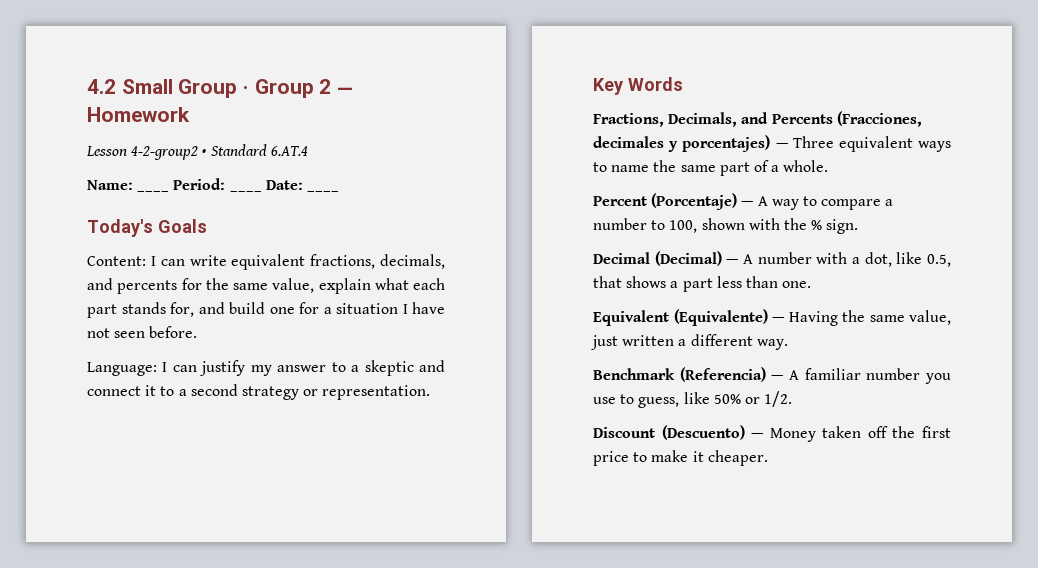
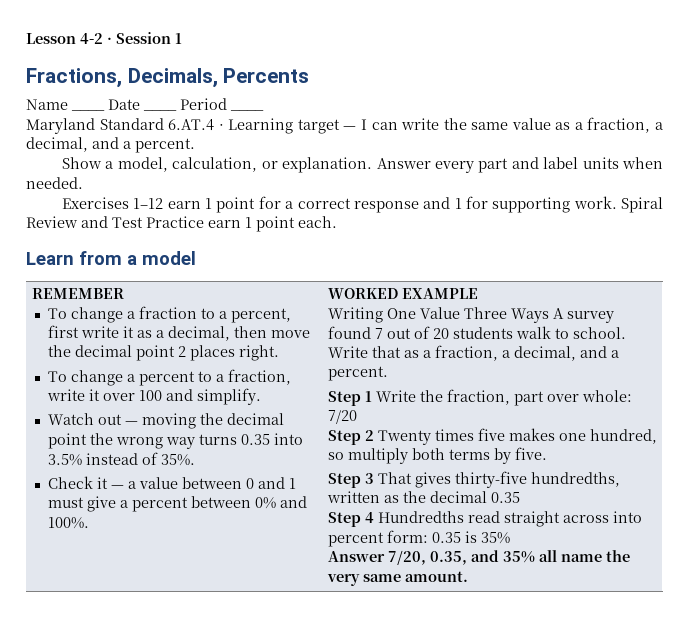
- 4.2 Small Group · Group 2 — Homework
- Lesson 4-2-group2 • Standard 6.AT.4
- Name: ____ Period: ____ Date: ____
- Today's Goals
- Content: I can write equivalent fractions, decimals, and percents for the same value, explain what each part stands for, and build one for a situation I have not seen before.
- Language: I can justify my answer to a skeptic and connect it to a second strategy or representation.
- Key Words
- Fractions, Decimals, and Percents (Fracciones, decimales y porcentajes) — Three equivalent ways to name the same part of a whole.
- Percent (Porcentaje) — A way to compare a number to 100, shown with the % sign.
- Decimal (Decimal) — A number with a dot, like 0.5, that shows a part less than one.
- Equivalent (Equivalente) — Having the same value, just written a different way.
- Benchmark (Referencia) — A familiar number you use to guess, like 50% or 1/2.
- Discount (Descuento) — Money taken off the first price to make it cheaper.
+ Lesson 4-2 · Session 1
+ Fractions, Decimals, Percents
+ Name ____ Date ____ Period ____
+ Maryland Standard 6.AT.4 · Learning target — I can write the same value as a fraction, a decimal, and a percent.
+ Show a model, calculation, or explanation. Answer every part and label units when needed.
+ Exercises 1–12 earn 1 point for a correct response and 1 for supporting work. Spiral Review and Test Practice earn 1 point each.
+ Learn from a model
+ REMEMBER
+ To change a fraction to a percent, first write it as a decimal, then move the decimal point 2 places right.
+ To change a percent to a fraction, write it over 100 and simplify.
+ Watch out — moving the decimal point the wrong way turns 0.35 into 3.5% instead of 35%.
+ Check it — a value between 0 and 1 must give a percent between 0% and 100%. | WORKED EXAMPLE
+ Writing One Value Three Ways A survey found 7 out of 20 students walk to school. Write that as a fraction, a decimal, and a percent.
+ Step 1 Write the fraction, part over whole: 7/20
+ Step 2 Twenty times five makes one hundred, so multiply both terms by five.
+ Step 3 That gives thirty-five hundredths, written as the decimal 0.35
+ Step 4 Hundredths read straight across into percent form: 0.35 is 35%
+ Answer 7/20, 0.35, and 35% all name the very same amount.

